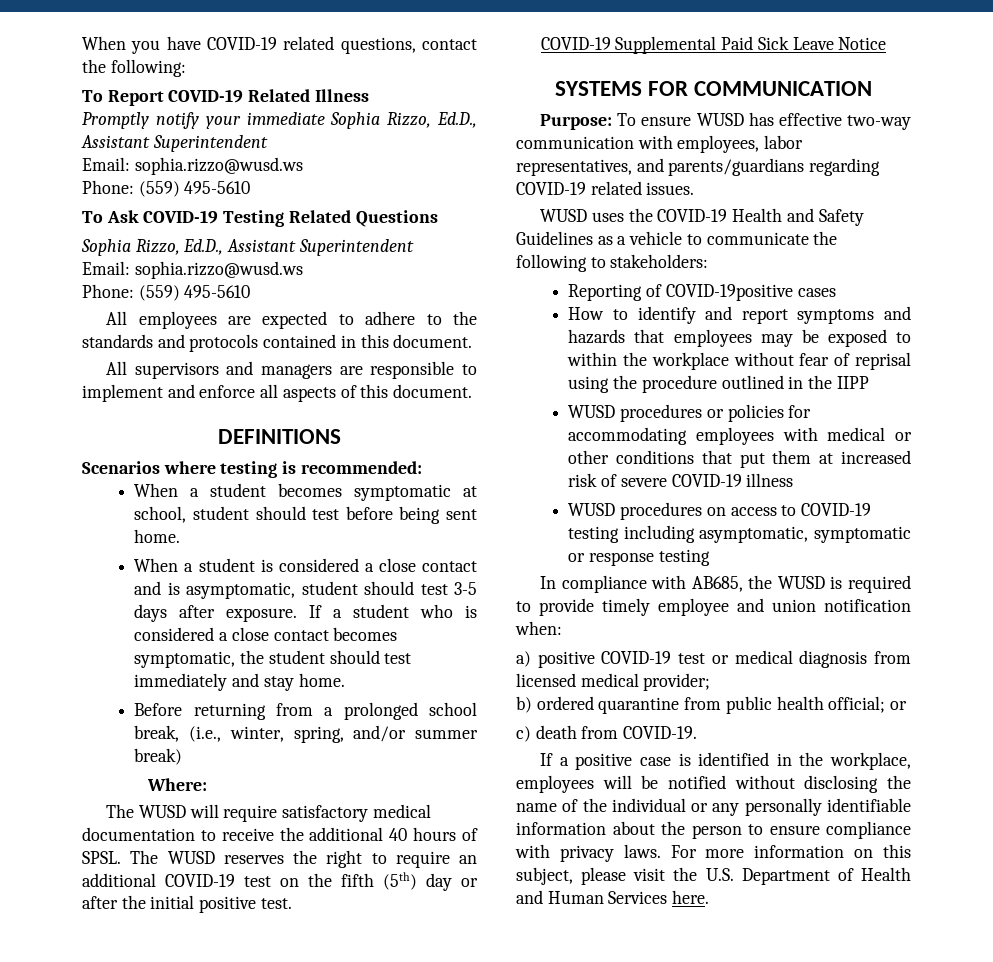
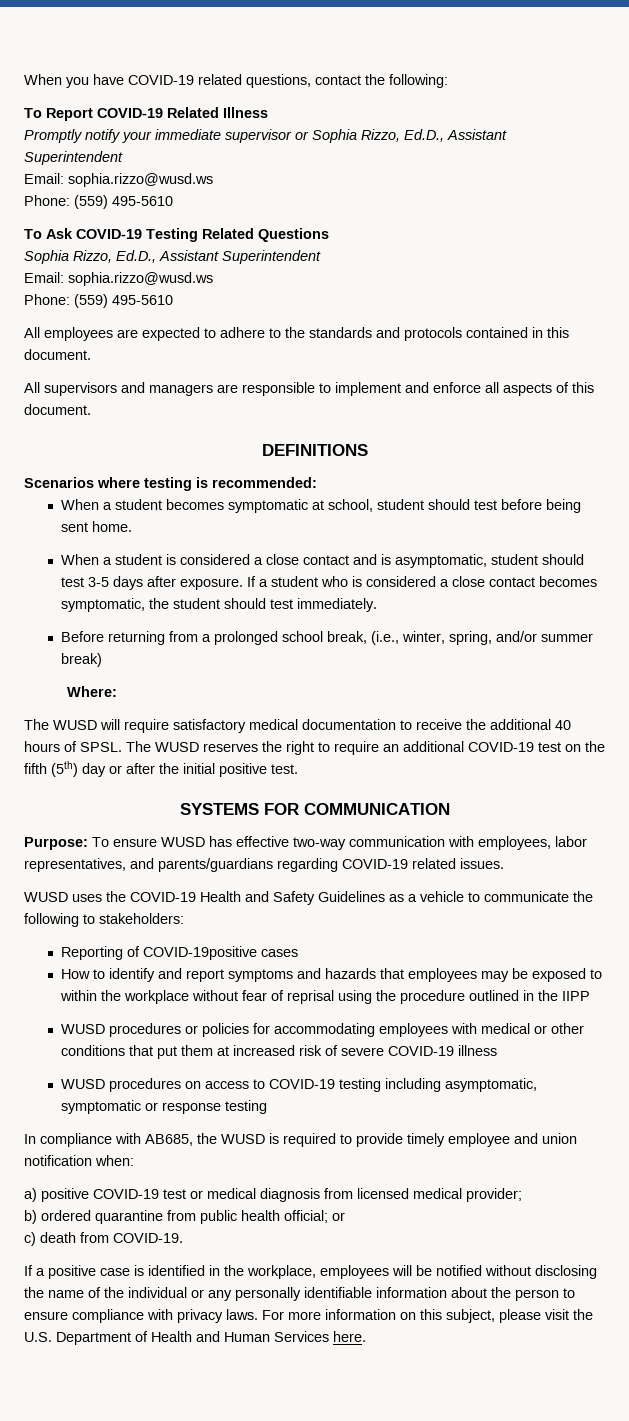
- Promptly notify your immediate Sophia Rizzo, Ed.D., Assistant Superintendent
+ Promptly notify your immediate supervisor or Sophia Rizzo, Ed.D., Assistant Superintendent
- If a student who is considered a close contact becomes symptomatic, the student should test immediately and stay home.
+ If a student who is considered a close contact becomes symptomatic, the student should test immediately.
- COVID-19 Supplemental Paid Sick Leave Notice

